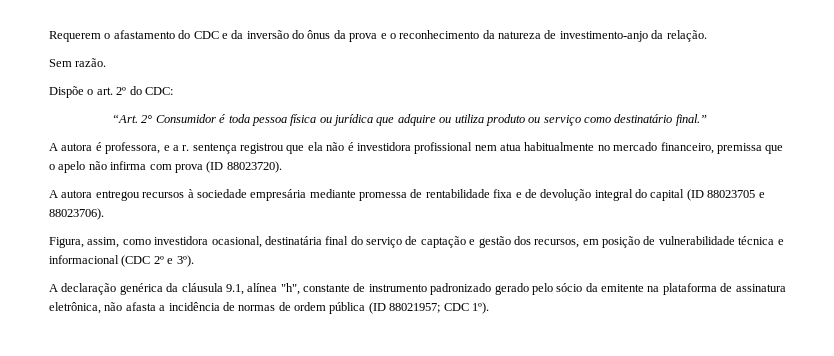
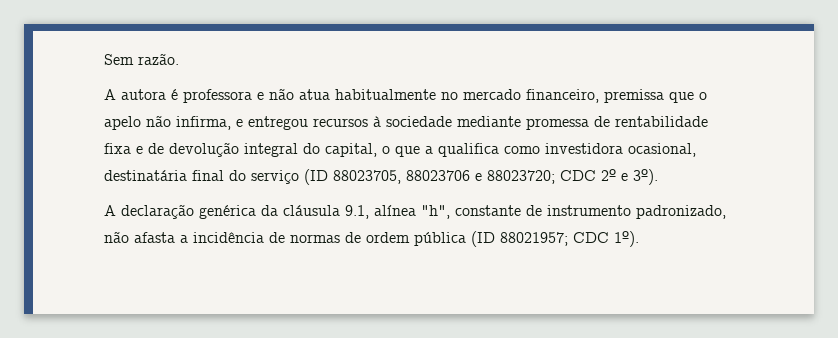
- Requerem o afastamento do CDC e da inversão do ônus da prova e o reconhecimento da natureza de investimento-anjo da relação.
  Sem razão.
- Dispõe o art. 2º do CDC:
- “Art. 2° Consumidor é toda pessoa física ou jurídica que adquire ou utiliza produto ou serviço como destinatário final.”
- A autora é professora, e a r. sentença registrou que ela não é investidora profissional nem atua habitualmente no mercado financeiro, premissa que o apelo não infirma com prova (ID 88023720).
- A autora entregou recursos à sociedade empresária mediante promessa de rentabilidade fixa e de devolução integral do capital (ID 88023705 e 88023706).
- Figura, assim, como investidora ocasional, destinatária final do serviço de captação e gestão dos recursos, em posição de vulnerabilidade técnica e informacional (CDC 2º e 3º).
+ A autora é professora e não atua habitualmente no mercado financeiro, premissa que o apelo não infirma, e entregou recursos à sociedade mediante promessa de rentabilidade fixa e de devolução integral do capital, o que a qualifica como investidora ocasional, destinatária final do serviço (ID 88023705, 88023706 e 88023720; CDC 2º e 3º).
- A declaração genérica da cláusula 9.1, alínea "h", constante de instrumento padronizado gerado pelo sócio da emitente na plataforma de assinatura eletrônica, não afasta a incidência de normas de ordem pública (ID 88021957; CDC 1º).
+ A declaração genérica da cláusula 9.1, alínea "h", constante de instrumento padronizado, não afasta a incidência de normas de ordem pública (ID 88021957; CDC 1º).

